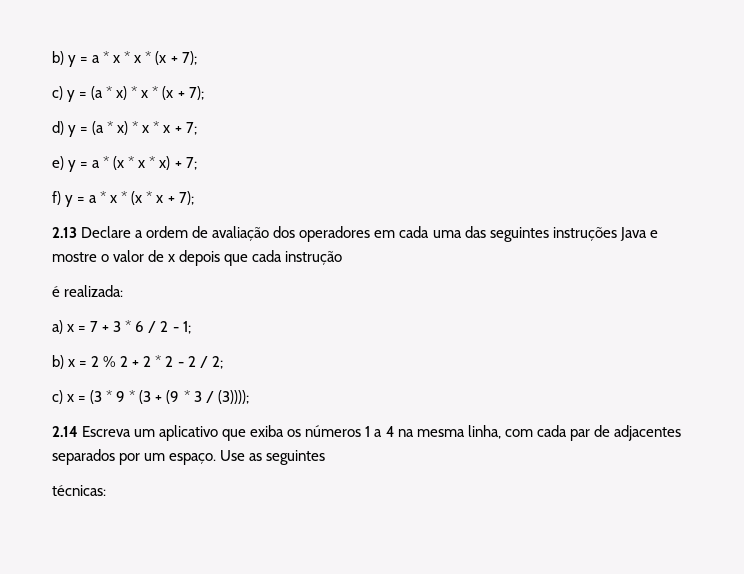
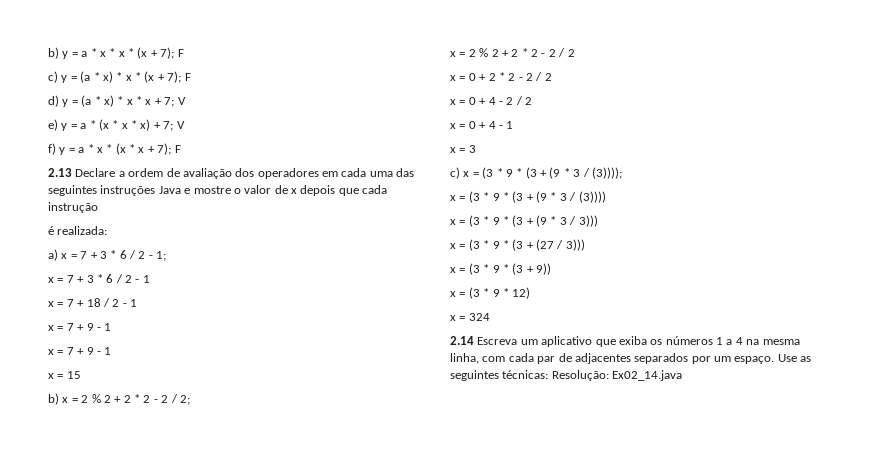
- b) y = a * x * x * (x + 7);
+ b) y = a * x * x * (x + 7); F
- c) y = (a * x) * x * (x + 7);
+ c) y = (a * x) * x * (x + 7); F
- d) y = (a * x) * x * x + 7;
+ d) y = (a * x) * x * x + 7; V
- e) y = a * (x * x * x) + 7;
+ e) y = a * (x * x * x) + 7; V
- f) y = a * x * (x * x + 7);
+ f) y = a * x * (x * x + 7); F
+ x = 7 + 3 * 6 / 2 - 1
+ x = 7 + 18 / 2 - 1
+ x = 7 + 9 - 1
+ x = 7 + 9 - 1
+ x = 15
+ x = 2 % 2 + 2 * 2 - 2 / 2
+ x = 0 + 2 * 2 - 2 / 2
+ x = 0 + 4 - 2 / 2
+ x = 0 + 4 - 1
+ x = 3
+ x = (3 * 9 * (3 + (9 * 3 / (3))))
+ x = (3 * 9 * (3 + (9 * 3 / 3)))
+ x = (3 * 9 * (3 + (27 / 3)))
+ x = (3 * 9 * (3 + 9))
+ x = (3 * 9 * 12)
+ x = 324
- Use as seguintes
- técnicas:
+ Use as seguintes técnicas: Resolução: Ex02_14.java

